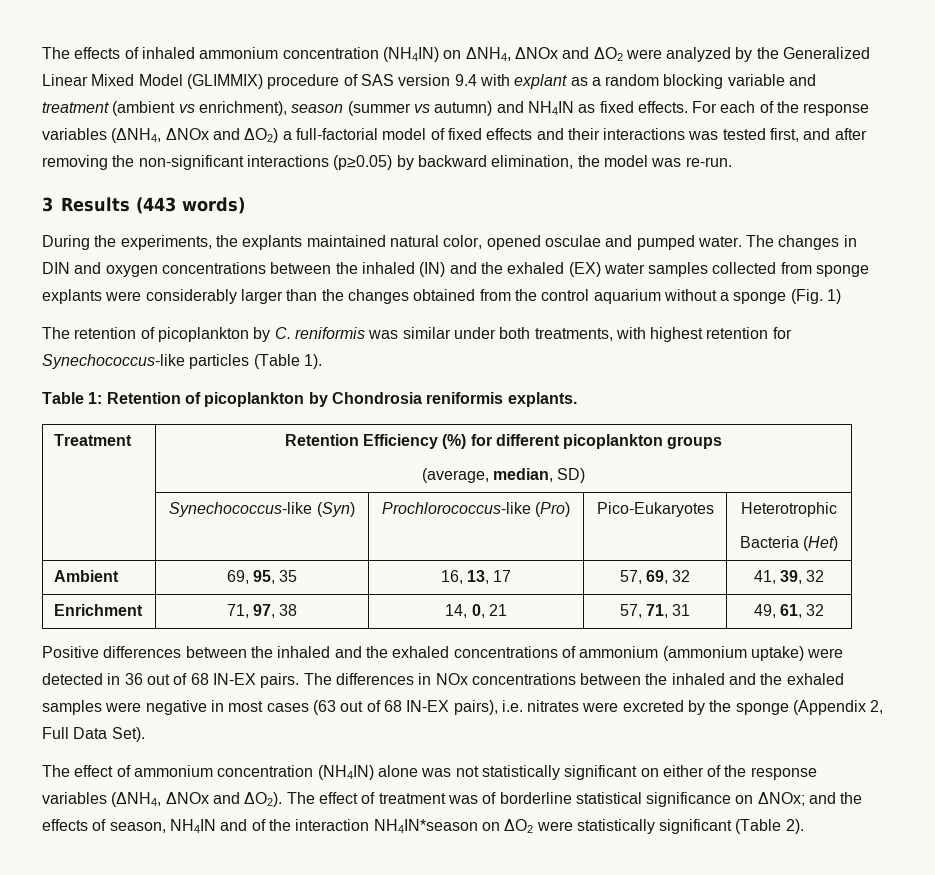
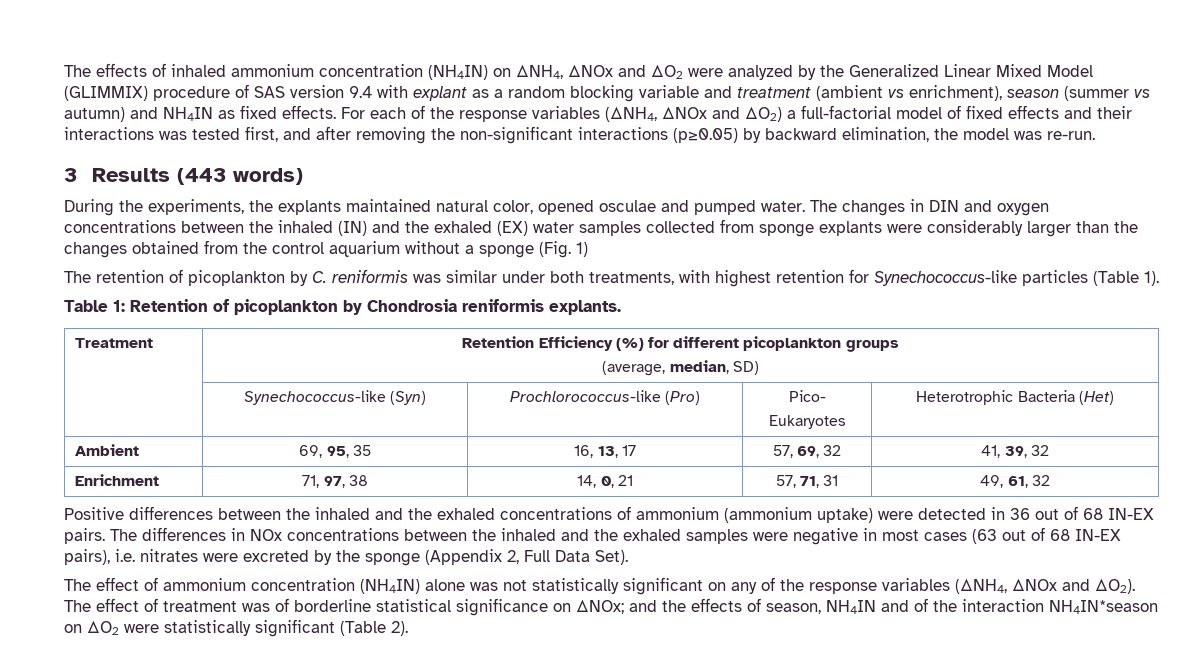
- | Synechococcus-like (Syn) | Prochlorococcus-like (Pro) | Pico-Eukaryotes | Heterotrophic
- Bacteria (Het)
+ | Synechococcus-like (Syn) | Prochlorococcus-like (Pro) | Pico-
+ Eukaryotes | Heterotrophic Bacteria (Het)
- The effect of ammonium concentration (NH4IN) alone was not statistically significant on either of the response variables (ΔNH4, ΔNOx and ΔO2).
+ The effect of ammonium concentration (NH4IN) alone was not statistically significant on any of the response variables (ΔNH4, ΔNOx and ΔO2).

